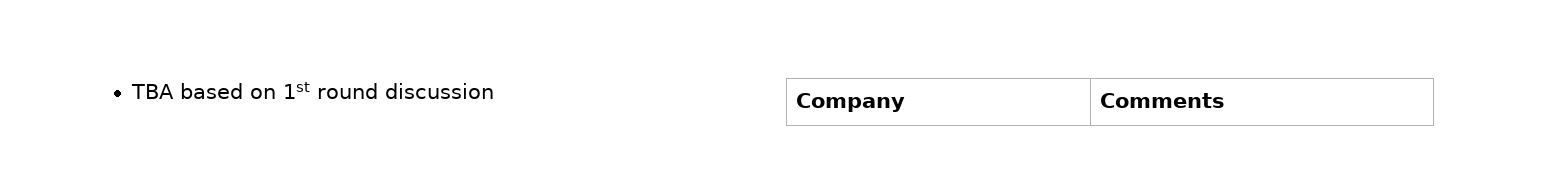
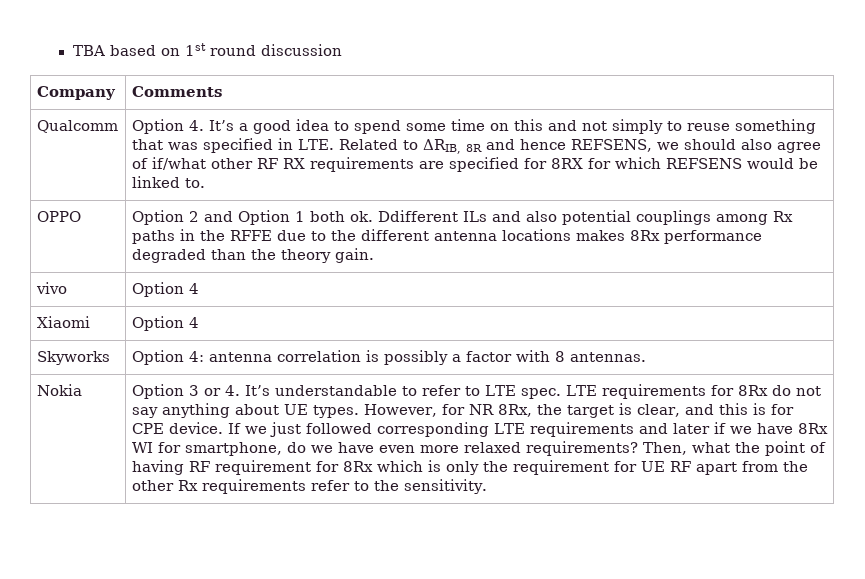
+ Qualcomm | Option 4. It’s a good idea to spend some time on this and not simply to reuse something that was specified in LTE. Related to ΔRIB, 8R and hence REFSENS, we should also agree of if/what other RF RX requirements are specified for 8RX for which REFSENS would be linked to.
+ OPPO | Option 2 and Option 1 both ok. Ddifferent ILs and also potential couplings among Rx paths in the RFFE due to the different antenna locations makes 8Rx performance degraded than the theory gain.
+ vivo | Option 4
+ Xiaomi | Option 4
+ Skyworks | Option 4: antenna correlation is possibly a factor with 8 antennas.
+ Nokia | Option 3 or 4. It’s understandable to refer to LTE spec. LTE requirements for 8Rx do not say anything about UE types. However, for NR 8Rx, the target is clear, and this is for CPE device. If we just followed corresponding LTE requirements and later if we have 8Rx WI for smartphone, do we have even more relaxed requirements? Then, what the point of having RF requirement for 8Rx which is only the requirement for UE RF apart from the other Rx requirements refer to the sensitivity.

